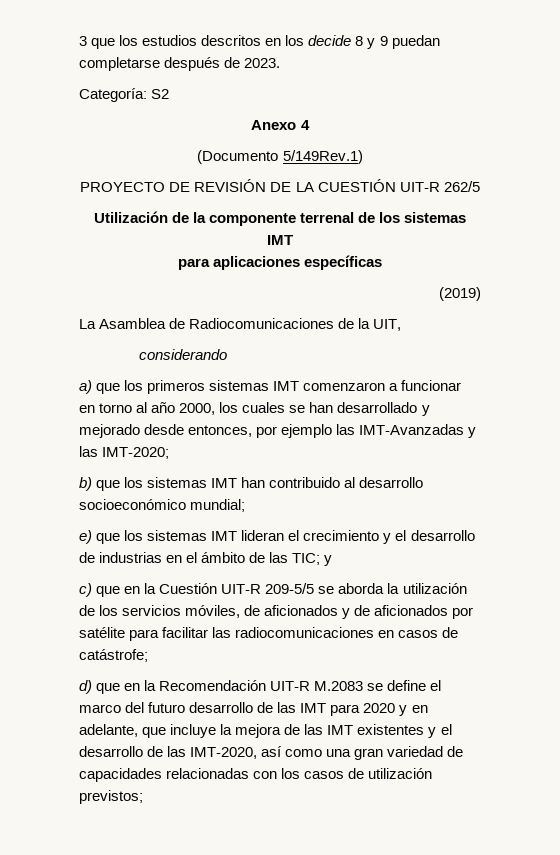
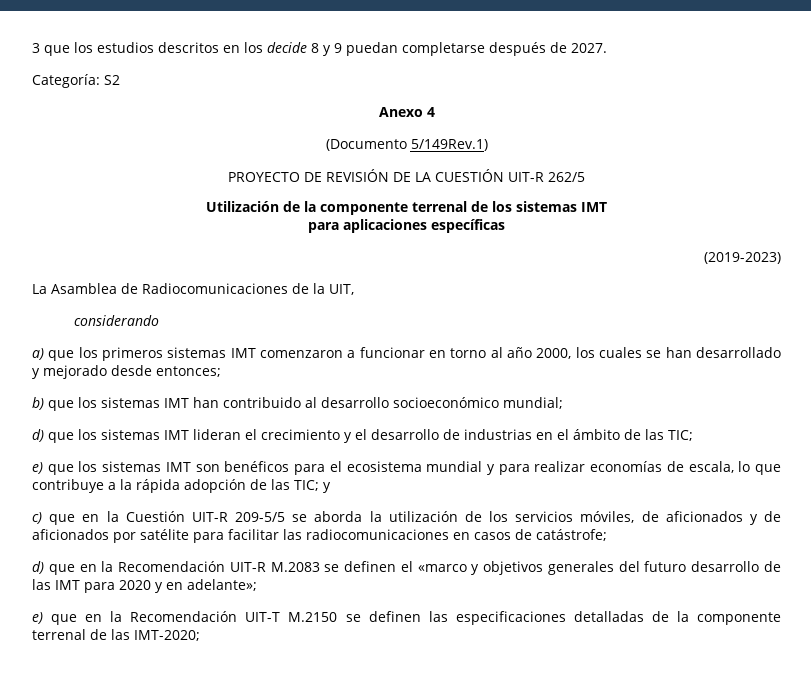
- 3 que los estudios descritos en los decide 8 y 9 puedan completarse después de 2023.
+ 3 que los estudios descritos en los decide 8 y 9 puedan completarse después de 2027.
- (2019)
+ (2019-2023)
- a) que los primeros sistemas IMT comenzaron a funcionar en torno al año 2000, los cuales se han desarrollado y mejorado desde entonces, por ejemplo las IMT-Avanzadas y las IMT-2020;
+ a) que los primeros sistemas IMT comenzaron a funcionar en torno al año 2000, los cuales se han desarrollado y mejorado desde entonces;
- e) que los sistemas IMT lideran el crecimiento y el desarrollo de industrias en el ámbito de las TIC; y
+ d) que los sistemas IMT lideran el crecimiento y el desarrollo de industrias en el ámbito de las TIC;
+ e) que los sistemas IMT son benéficos para el ecosistema mundial y para realizar economías de escala, lo que contribuye a la rápida adopción de las TIC; y
- d) que en la Recomendación UIT-R M.2083 se define el marco del futuro desarrollo de las IMT para 2020 y en adelante, que incluye la mejora de las IMT existentes y el desarrollo de las IMT-2020, así como una gran variedad de capacidades relacionadas con los casos de utilización previstos;
+ d) que en la Recomendación UIT-R M.2083 se definen el «marco y objetivos generales del futuro desarrollo de las IMT para 2020 y en adelante»;
+ e) que en la Recomendación UIT-T M.2150 se definen las especificaciones detalladas de la componente terrenal de las IMT-2020;

